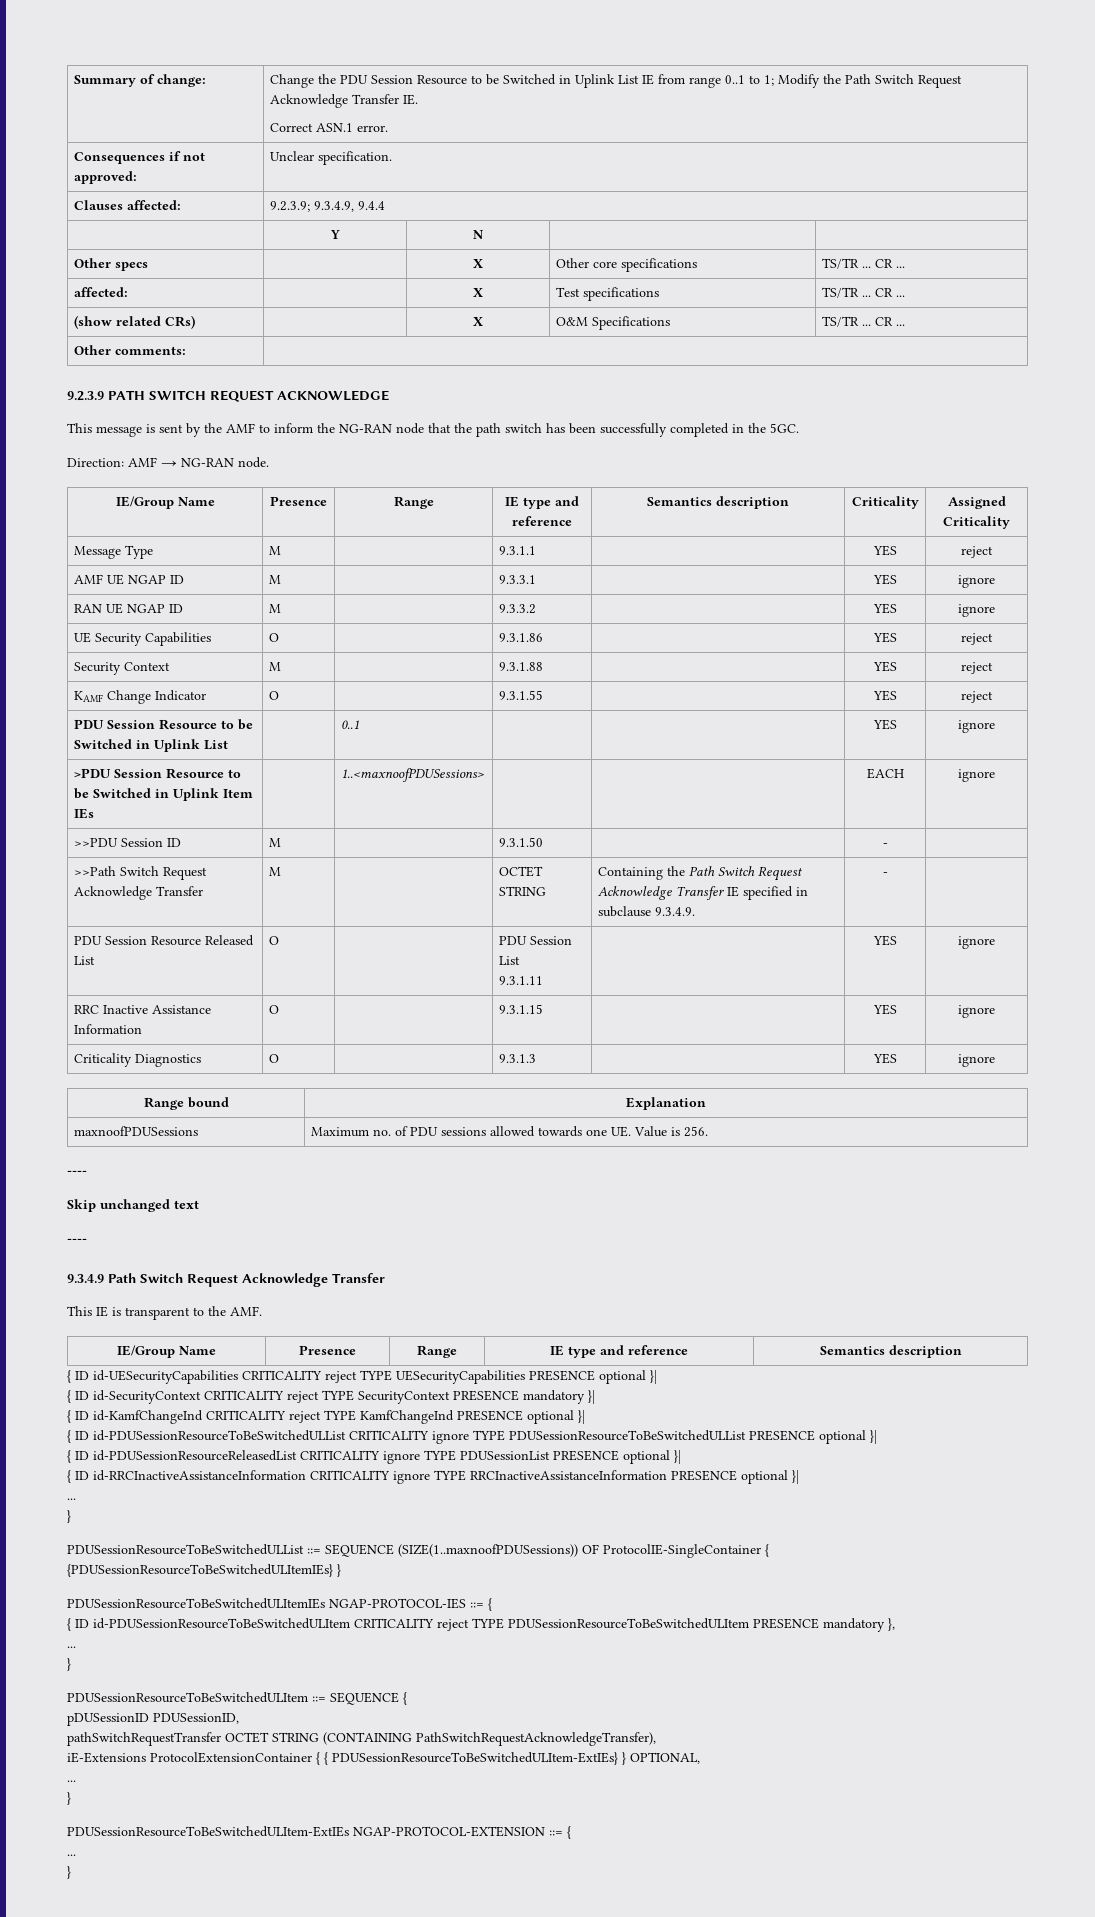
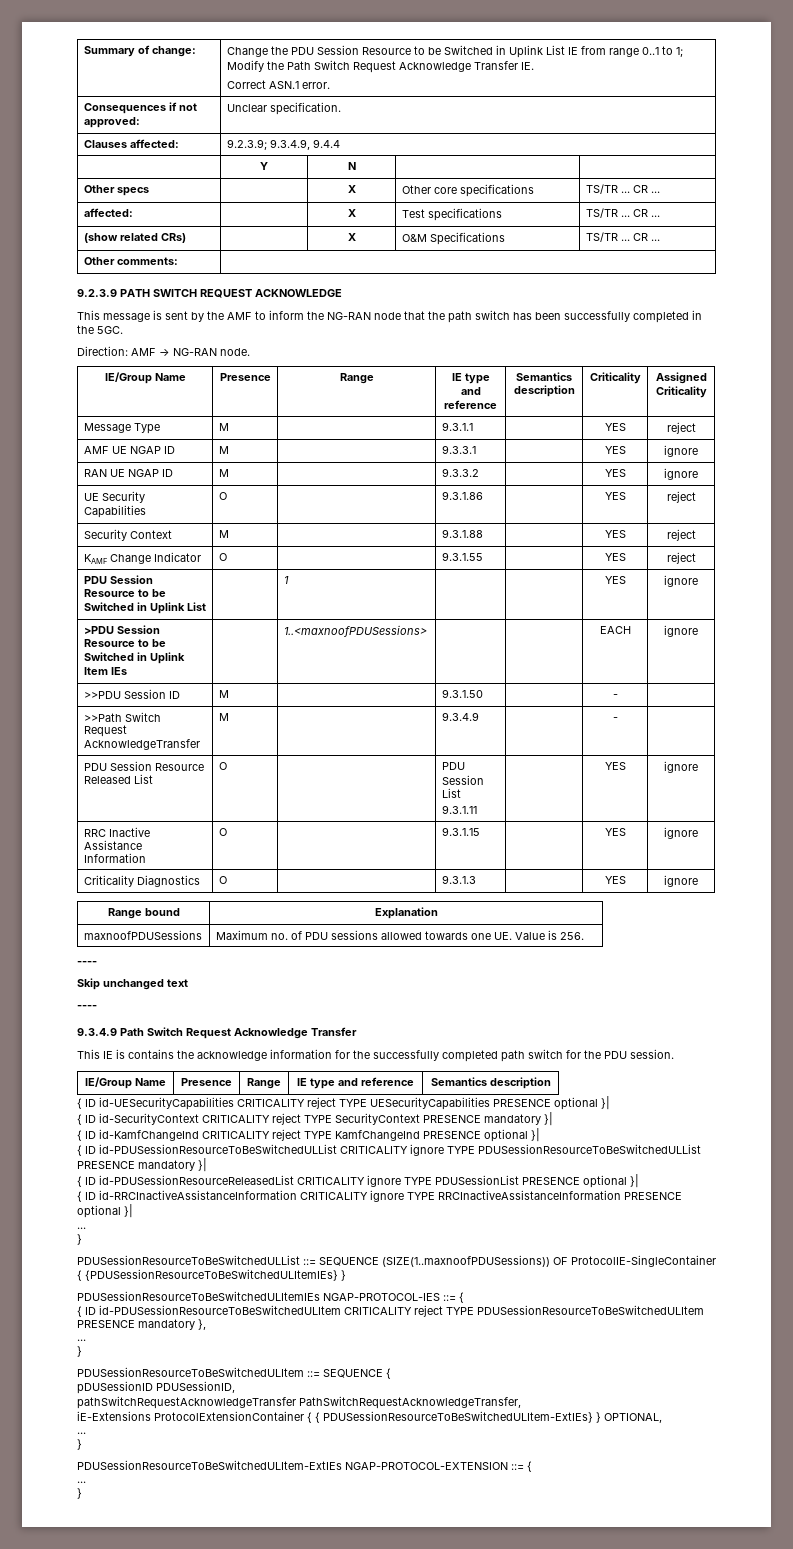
- PDU Session Resource to be Switched in Uplink List | | 0..1 | | | YES | ignore
+ PDU Session Resource to be Switched in Uplink List | | 1 | | | YES | ignore
- >>Path Switch Request Acknowledge Transfer | M | | OCTET STRING | Containing the Path Switch Request Acknowledge Transfer IE specified in subclause 9.3.4.9. | - |
+ >>Path Switch Request AcknowledgeTransfer | M | | 9.3.4.9 | | - |
- This IE is transparent to the AMF.
+ This IE is contains the acknowledge information for the successfully completed path switch for the PDU session.
- { ID id-PDUSessionResourceToBeSwitchedULList CRITICALITY ignore TYPE PDUSessionResourceToBeSwitchedULList PRESENCE optional }|
+ { ID id-PDUSessionResourceToBeSwitchedULList CRITICALITY ignore TYPE PDUSessionResourceToBeSwitchedULList PRESENCE mandatory }|
- pathSwitchRequestTransfer OCTET STRING (CONTAINING PathSwitchRequestAcknowledgeTransfer),
+ pathSwitchRequestAcknowledgeTransfer PathSwitchRequestAcknowledgeTransfer,

